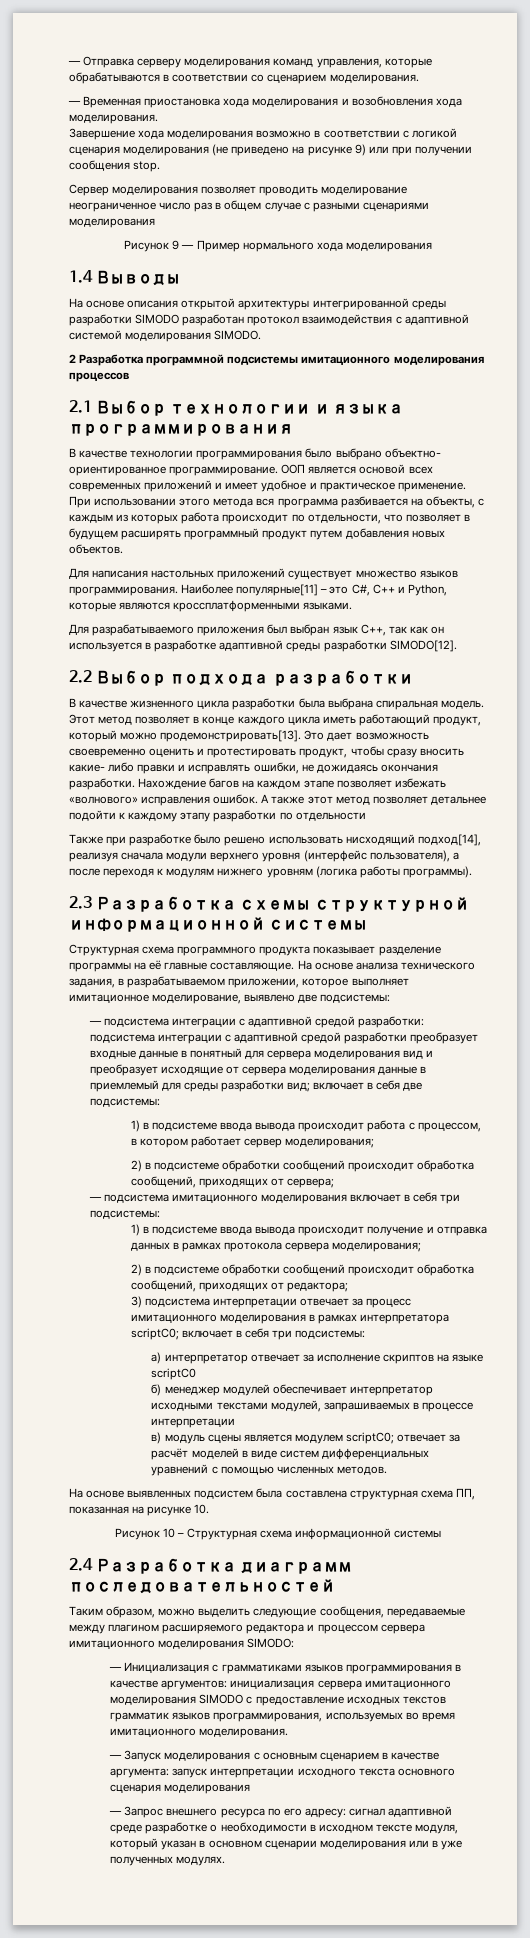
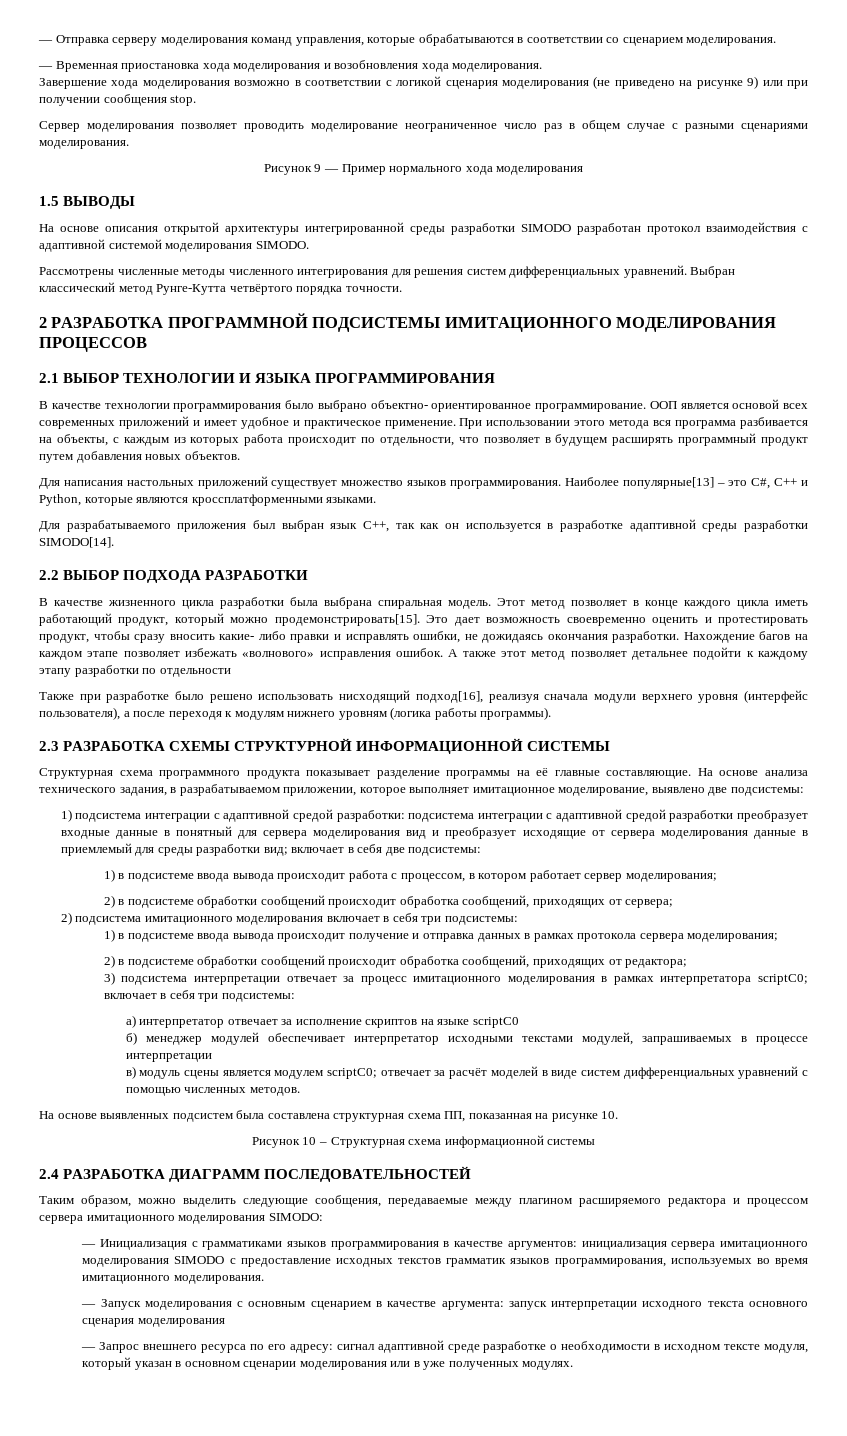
- Сервер моделирования позволяет проводить моделирование неограниченное число раз в общем случае с разными сценариями моделирования
+ Сервер моделирования позволяет проводить моделирование неограниченное число раз в общем случае с разными сценариями моделирования.
- 1.4 Выводы
+ 1.5 ВЫВОДЫ
- 2 Разработка программной подсистемы имитационного моделирования процессов
- 2.1 Выбор технологии и языка программирования
+ Рассмотрены численные методы численного интегрирования для решения систем дифференциальных уравнений. Выбран классический метод Рунге-Кутта четвёртого порядка точности.
+ 2 РАЗРАБОТКА ПРОГРАММНОЙ ПОДСИСТЕМЫ ИМИТАЦИОННОГО МОДЕЛИРОВАНИЯ ПРОЦЕССОВ
+ 2.1 ВЫБОР ТЕХНОЛОГИИ И ЯЗЫКА ПРОГРАММИРОВАНИЯ
- Наиболее популярные[11] – это С#, C++ и Python, которые являются кроссплатформенными языками.
+ Наиболее популярные[13] – это С#, C++ и Python, которые являются кроссплатформенными языками.
- Для разрабатываемого приложения был выбран язык C++, так как он используется в разработке адаптивной среды разработки SIMODO[12].
+ Для разрабатываемого приложения был выбран язык C++, так как он используется в разработке адаптивной среды разработки SIMODO[14].
- 2.2 Выбор подхода разработки
+ 2.2 ВЫБОР ПОДХОДА РАЗРАБОТКИ
- Этот метод позволяет в конце каждого цикла иметь работающий продукт, который можно продемонстрировать[13].
+ Этот метод позволяет в конце каждого цикла иметь работающий продукт, который можно продемонстрировать[15].
- Также при разработке было решено использовать нисходящий подход[14], реализуя сначала модули верхнего уровня (интерфейс пользователя), а после переходя к модулям нижнего уровням (логика работы программы).
+ Также при разработке было решено использовать нисходящий подход[16], реализуя сначала модули верхнего уровня (интерфейс пользователя), а после переходя к модулям нижнего уровням (логика работы программы).
- 2.3 Разработка схемы структурной информационной системы
+ 2.3 РАЗРАБОТКА СХЕМЫ СТРУКТУРНОЙ ИНФОРМАЦИОННОЙ СИСТЕМЫ
- — подсистема интеграции с адаптивной средой разработки: подсистема интеграции с адаптивной средой разработки преобразует входные данные в понятный для сервера моделирования вид и преобразует исходящие от сервера моделирования данные в приемлемый для среды разработки вид; включает в себя две подсистемы:
+ 1) подсистема интеграции с адаптивной средой разработки: подсистема интеграции с адаптивной средой разработки преобразует входные данные в понятный для сервера моделирования вид и преобразует исходящие от сервера моделирования данные в приемлемый для среды разработки вид; включает в себя две подсистемы:
- — подсистема имитационного моделирования включает в себя три подсистемы:
+ 2) подсистема имитационного моделирования включает в себя три подсистемы:
- 2.4 Разработка диаграмм последовательностей
+ 2.4 РАЗРАБОТКА ДИАГРАММ ПОСЛЕДОВАТЕЛЬНОСТЕЙ

